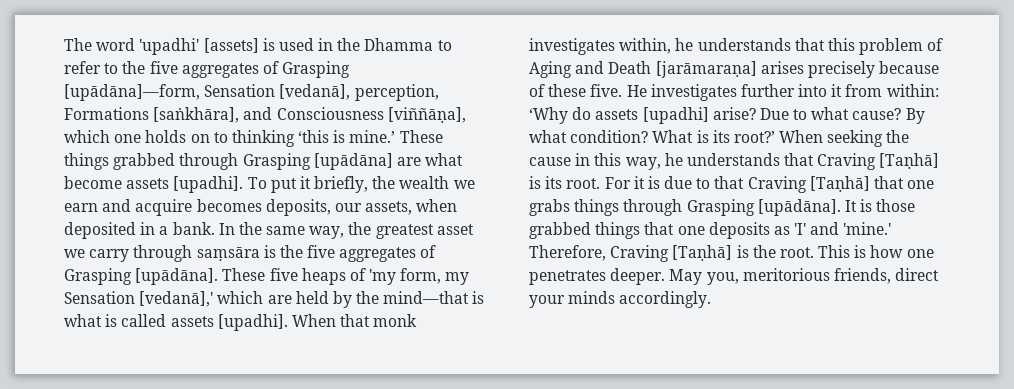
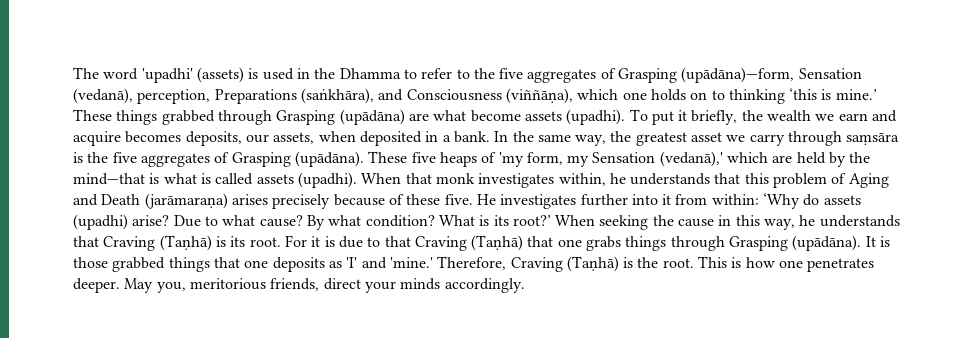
- The word 'upadhi' [assets] is used in the Dhamma to refer to the five aggregates of Grasping [upādāna]—form, Sensation [vedanā], perception, Formations [saṅkhāra], and Consciousness [viññāṇa], which one holds on to thinking ‘this is mine.’
+ The word 'upadhi' (assets) is used in the Dhamma to refer to the five aggregates of Grasping (upādāna)—form, Sensation (vedanā), perception, Preparations (saṅkhāra), and Consciousness (viññāṇa), which one holds on to thinking ‘this is mine.’
- These things grabbed through Grasping [upādāna] are what become assets [upadhi].
+ These things grabbed through Grasping (upādāna) are what become assets (upadhi).
- In the same way, the greatest asset we carry through saṃsāra is the five aggregates of Grasping [upādāna].
+ In the same way, the greatest asset we carry through saṃsāra is the five aggregates of Grasping (upādāna).
- These five heaps of 'my form, my Sensation [vedanā],' which are held by the mind—that is what is called assets [upadhi].
+ These five heaps of 'my form, my Sensation (vedanā),' which are held by the mind—that is what is called assets (upadhi).
- When that monk investigates within, he understands that this problem of Aging and Death [jarāmaraṇa] arises precisely because of these five.
+ When that monk investigates within, he understands that this problem of Aging and Death (jarāmaraṇa) arises precisely because of these five.
- He investigates further into it from within: ‘Why do assets [upadhi] arise?
+ He investigates further into it from within: ‘Why do assets (upadhi) arise?
- When seeking the cause in this way, he understands that Craving [Taṇhā] is its root.
+ When seeking the cause in this way, he understands that Craving (Taṇhā) is its root.
- For it is due to that Craving [Taṇhā] that one grabs things through Grasping [upādāna].
+ For it is due to that Craving (Taṇhā) that one grabs things through Grasping (upādāna).
- Therefore, Craving [Taṇhā] is the root.
+ Therefore, Craving (Taṇhā) is the root.

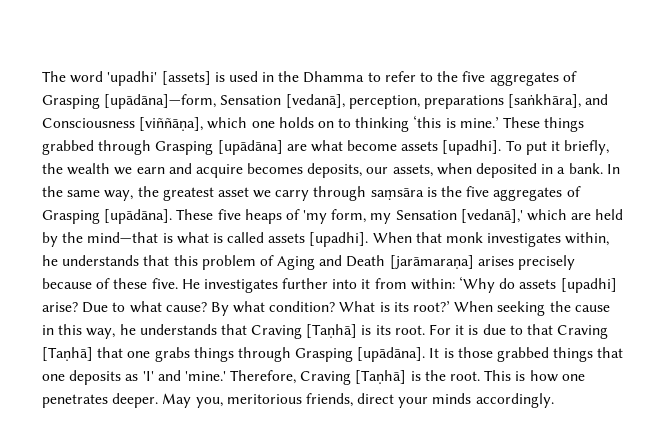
- The word 'upadhi' (assets) is used in the Dhamma to refer to the five aggregates of Grasping (upādāna)—form, Sensation (vedanā), perception, Preparations (saṅkhāra), and Consciousness (viññāṇa), which one holds on to thinking ‘this is mine.’
+ The word 'upadhi' [assets] is used in the Dhamma to refer to the five aggregates of Grasping [upādāna]—form, Sensation [vedanā], perception, preparations [saṅkhāra], and Consciousness [viññāṇa], which one holds on to thinking ‘this is mine.’
- These things grabbed through Grasping (upādāna) are what become assets (upadhi).
+ These things grabbed through Grasping [upādāna] are what become assets [upadhi].
- In the same way, the greatest asset we carry through saṃsāra is the five aggregates of Grasping (upādāna).
+ In the same way, the greatest asset we carry through saṃsāra is the five aggregates of Grasping [upādāna].
- These five heaps of 'my form, my Sensation (vedanā),' which are held by the mind—that is what is called assets (upadhi).
+ These five heaps of 'my form, my Sensation [vedanā],' which are held by the mind—that is what is called assets [upadhi].
- When that monk investigates within, he understands that this problem of Aging and Death (jarāmaraṇa) arises precisely because of these five.
+ When that monk investigates within, he understands that this problem of Aging and Death [jarāmaraṇa] arises precisely because of these five.
- He investigates further into it from within: ‘Why do assets (upadhi) arise?
+ He investigates further into it from within: ‘Why do assets [upadhi] arise?
- When seeking the cause in this way, he understands that Craving (Taṇhā) is its root.
+ When seeking the cause in this way, he understands that Craving [Taṇhā] is its root.
- For it is due to that Craving (Taṇhā) that one grabs things through Grasping (upādāna).
+ For it is due to that Craving [Taṇhā] that one grabs things through Grasping [upādāna].
- Therefore, Craving (Taṇhā) is the root.
+ Therefore, Craving [Taṇhā] is the root.

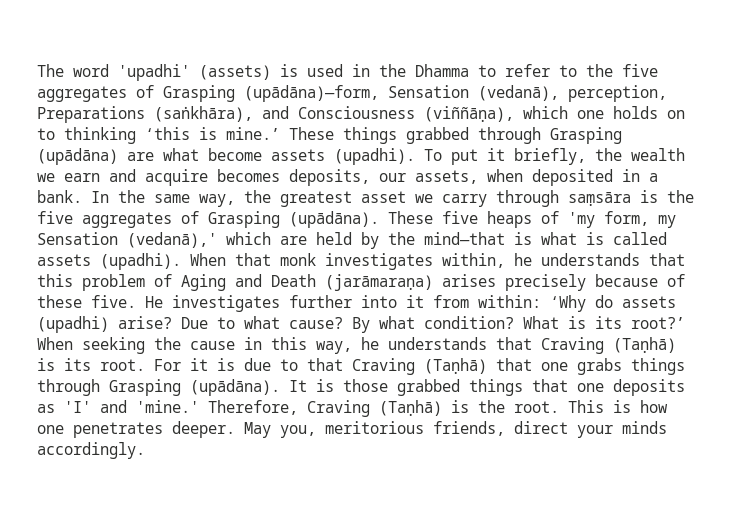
- The word 'upadhi' [assets] is used in the Dhamma to refer to the five aggregates of Grasping [upādāna]—form, Sensation [vedanā], perception, preparations [saṅkhāra], and Consciousness [viññāṇa], which one holds on to thinking ‘this is mine.’
+ The word 'upadhi' (assets) is used in the Dhamma to refer to the five aggregates of Grasping (upādāna)—form, Sensation (vedanā), perception, Preparations (saṅkhāra), and Consciousness (viññāṇa), which one holds on to thinking ‘this is mine.’
- These things grabbed through Grasping [upādāna] are what become assets [upadhi].
+ These things grabbed through Grasping (upādāna) are what become assets (upadhi).
- In the same way, the greatest asset we carry through saṃsāra is the five aggregates of Grasping [upādāna].
+ In the same way, the greatest asset we carry through saṃsāra is the five aggregates of Grasping (upādāna).
- These five heaps of 'my form, my Sensation [vedanā],' which are held by the mind—that is what is called assets [upadhi].
+ These five heaps of 'my form, my Sensation (vedanā),' which are held by the mind—that is what is called assets (upadhi).
- When that monk investigates within, he understands that this problem of Aging and Death [jarāmaraṇa] arises precisely because of these five.
+ When that monk investigates within, he understands that this problem of Aging and Death (jarāmaraṇa) arises precisely because of these five.
- He investigates further into it from within: ‘Why do assets [upadhi] arise?
+ He investigates further into it from within: ‘Why do assets (upadhi) arise?
- When seeking the cause in this way, he understands that Craving [Taṇhā] is its root.
+ When seeking the cause in this way, he understands that Craving (Taṇhā) is its root.
- For it is due to that Craving [Taṇhā] that one grabs things through Grasping [upādāna].
+ For it is due to that Craving (Taṇhā) that one grabs things through Grasping (upādāna).
- Therefore, Craving [Taṇhā] is the root.
+ Therefore, Craving (Taṇhā) is the root.

